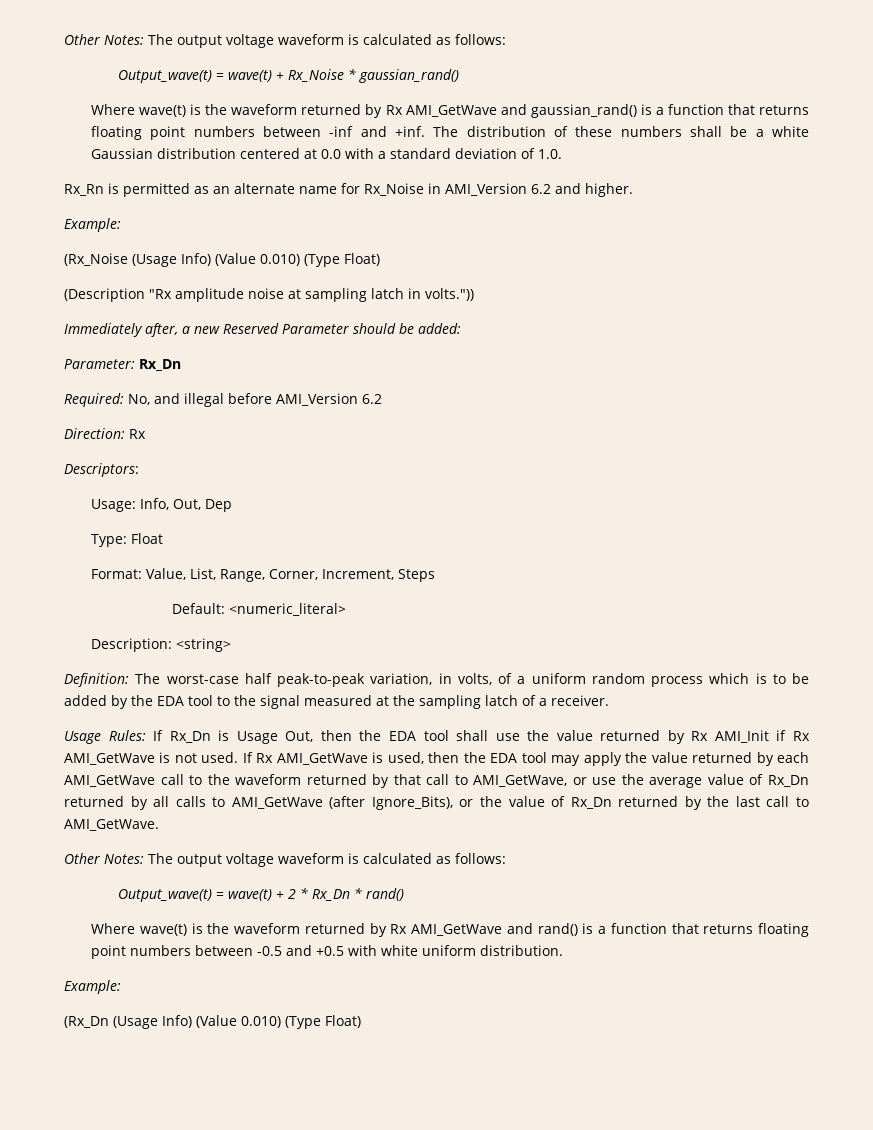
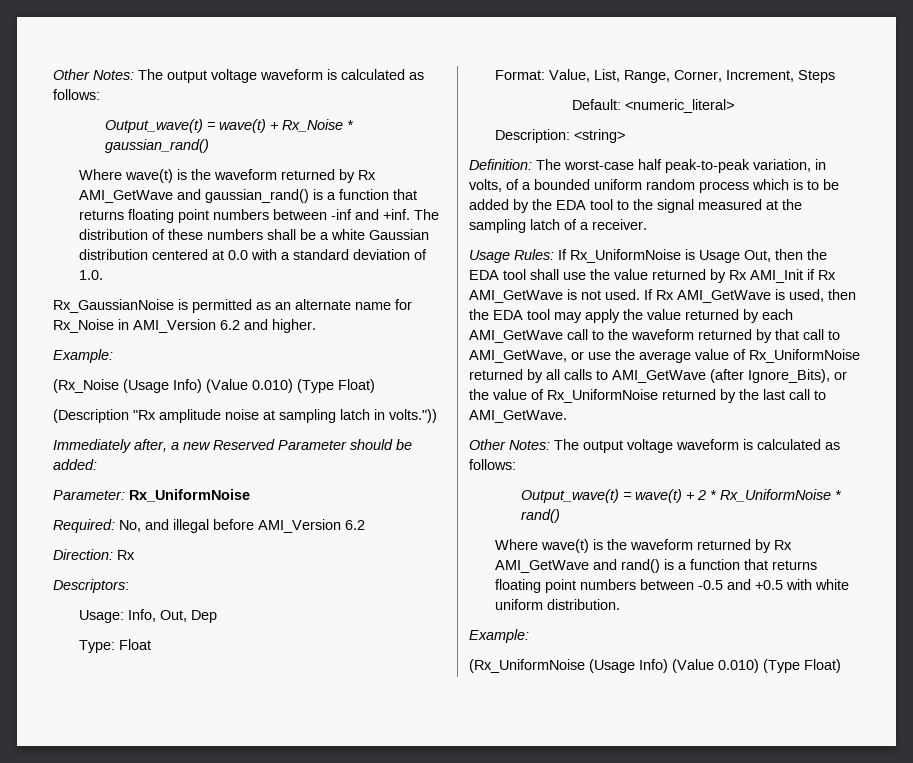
- Rx_Rn is permitted as an alternate name for Rx_Noise in AMI_Version 6.2 and higher.
+ Rx_GaussianNoise is permitted as an alternate name for Rx_Noise in AMI_Version 6.2 and higher.
- Parameter: Rx_Dn
+ Parameter: Rx_UniformNoise
- Definition: The worst-case half peak-to-peak variation, in volts, of a uniform random process which is to be added by the EDA tool to the signal measured at the sampling latch of a receiver.
+ Definition: The worst-case half peak-to-peak variation, in volts, of a bounded uniform random process which is to be added by the EDA tool to the signal measured at the sampling latch of a receiver.
- Usage Rules: If Rx_Dn is Usage Out, then the EDA tool shall use the value returned by Rx AMI_Init if Rx AMI_GetWave is not used.
+ Usage Rules: If Rx_UniformNoise is Usage Out, then the EDA tool shall use the value returned by Rx AMI_Init if Rx AMI_GetWave is not used.
- If Rx AMI_GetWave is used, then the EDA tool may apply the value returned by each AMI_GetWave call to the waveform returned by that call to AMI_GetWave, or use the average value of Rx_Dn returned by all calls to AMI_GetWave (after Ignore_Bits), or the value of Rx_Dn returned by the last call to AMI_GetWave.
+ If Rx AMI_GetWave is used, then the EDA tool may apply the value returned by each AMI_GetWave call to the waveform returned by that call to AMI_GetWave, or use the average value of Rx_UniformNoise returned by all calls to AMI_GetWave (after Ignore_Bits), or the value of Rx_UniformNoise returned by the last call to AMI_GetWave.
- Output_wave(t) = wave(t) + 2 * Rx_Dn * rand()
+ Output_wave(t) = wave(t) + 2 * Rx_UniformNoise * rand()
- (Rx_Dn (Usage Info) (Value 0.010) (Type Float)
+ (Rx_UniformNoise (Usage Info) (Value 0.010) (Type Float)

